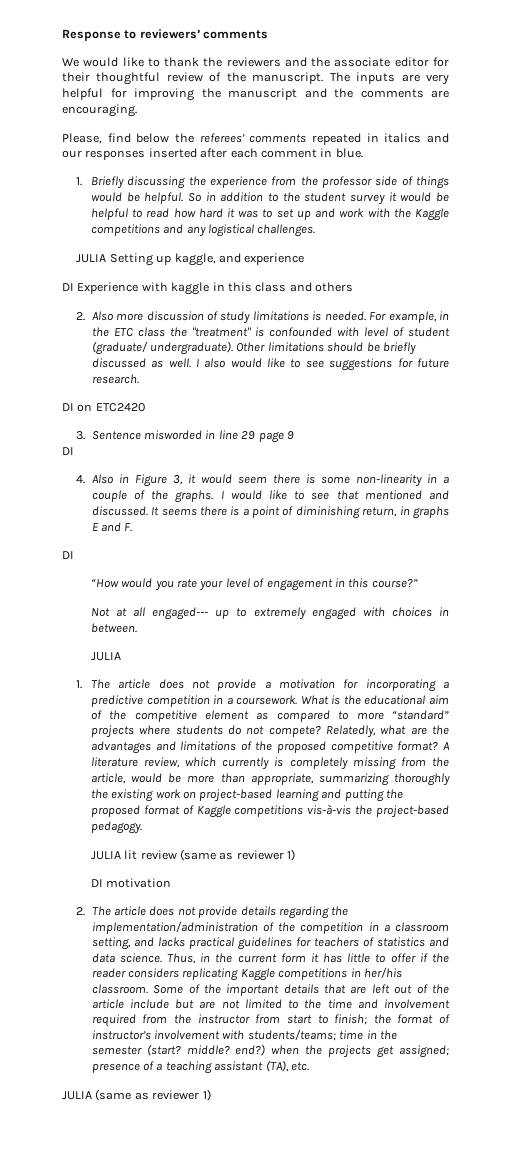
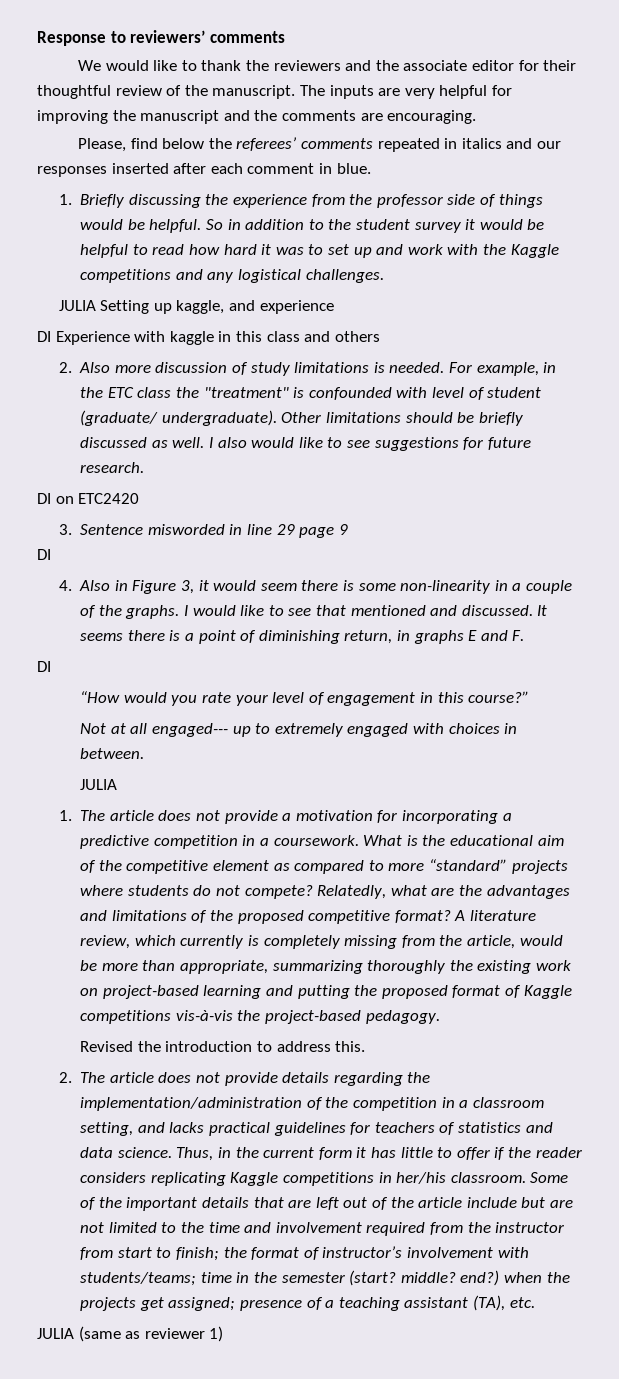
- JULIA lit review (same as reviewer 1)
- DI motivation
+ Revised the introduction to address this.

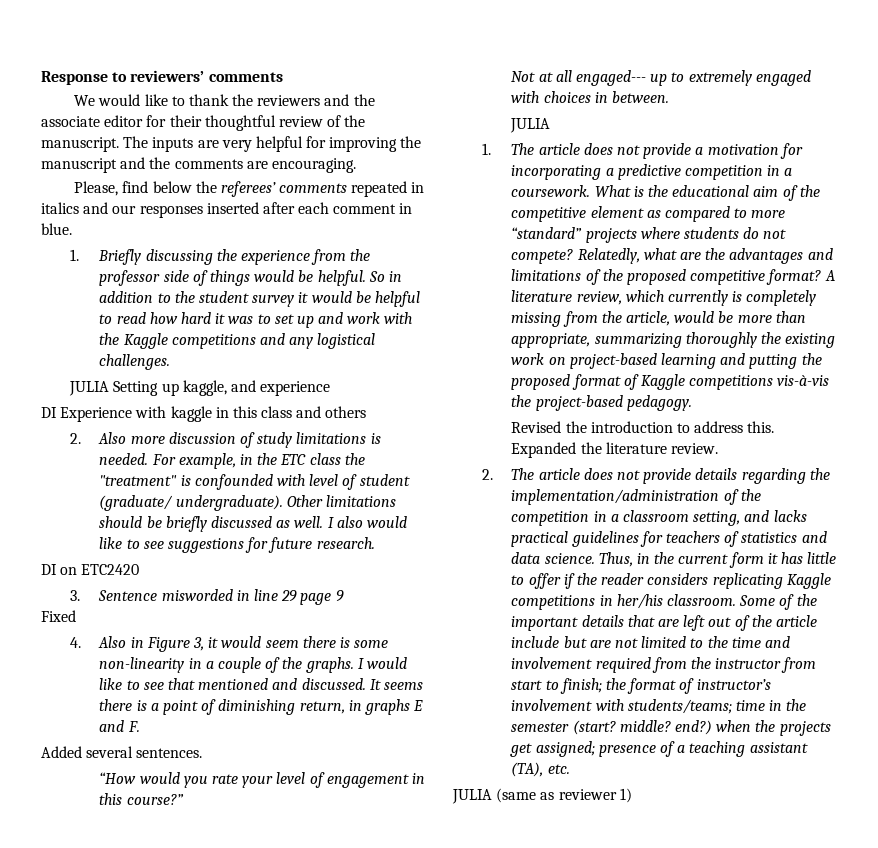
  3. Sentence misworded in line 29 page 9
- DI
+ Fixed
  It seems there is a point of diminishing return, in graphs E and F.
- DI
+ Added several sentences.
+ Expanded the literature review.

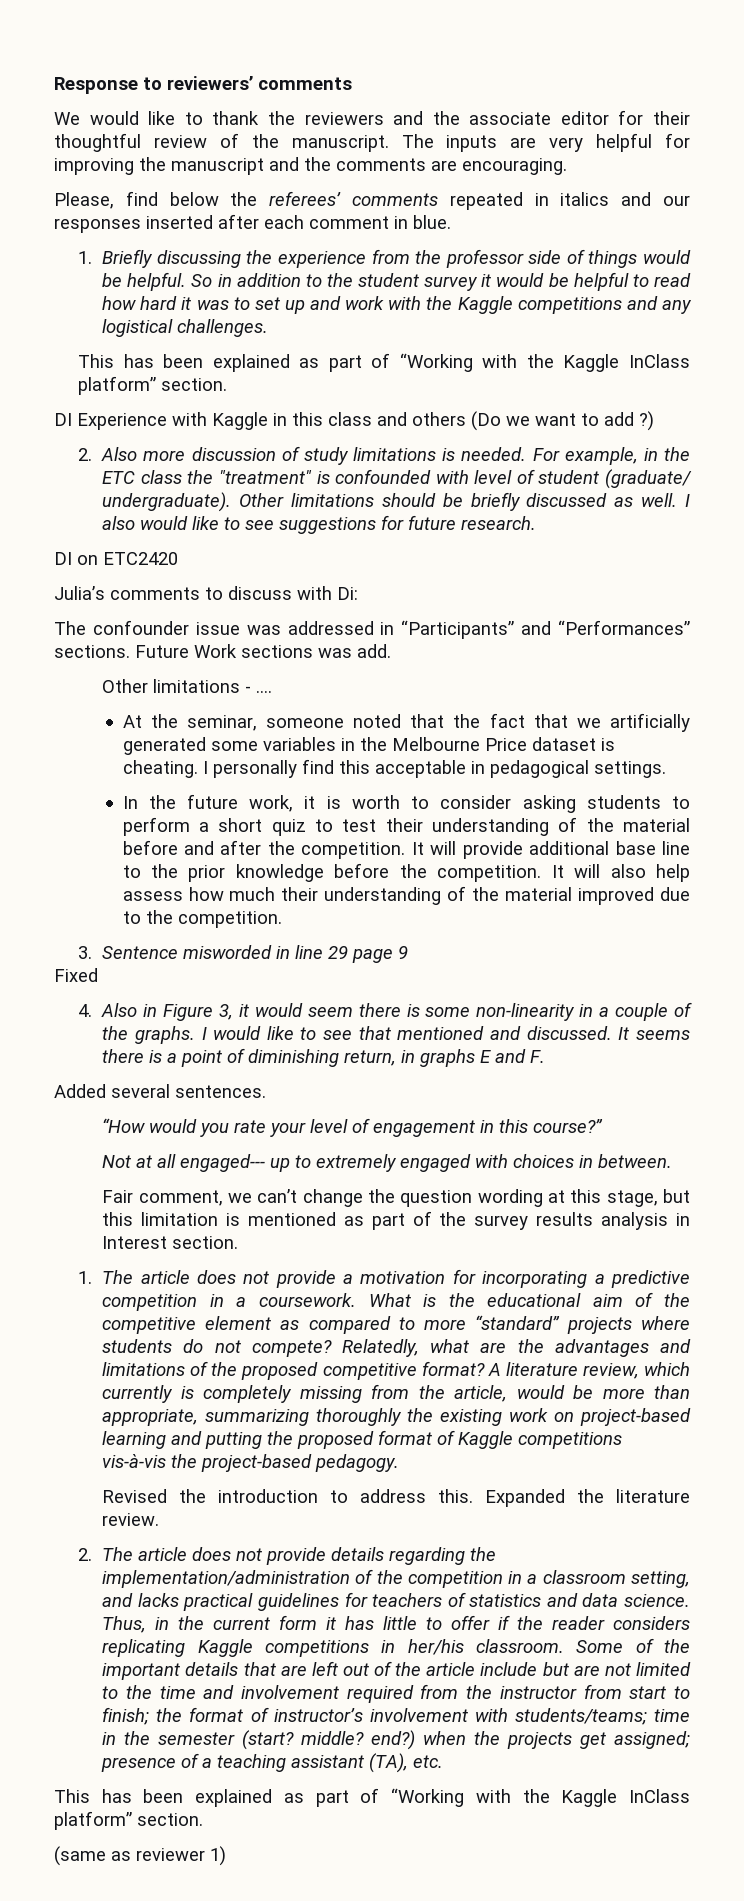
  So in addition to the student survey it would be helpful to read how hard it was to set up and work with the Kaggle competitions and any logistical challenges.
- JULIA Setting up kaggle, and experience
+ This has been explained as part of “Working with the Kaggle InClass platform” section.
- DI Experience with kaggle in this class and others
+ DI Experience with Kaggle in this class and others (Do we want to add ?)
+ Julia’s comments to discuss with Di:
+ The confounder issue was addressed in “Participants” and “Performances” sections. Future Work sections was add.
+ Other limitations - ….
+ At the seminar, someone noted that the fact that we artificially generated some variables in the Melbourne Price dataset is cheating. I personally find this acceptable in pedagogical settings.
+ In the future work, it is worth to consider asking students to perform a short quiz to test their understanding of the material before and after the competition. It will provide additional base line to the prior knowledge before the competition. It will also help assess how much their understanding of the material improved due to the competition.
  Not at all engaged--- up to extremely engaged with choices in between.
- JULIA
+ Fair comment, we can’t change the question wording at this stage, but this limitation is mentioned as part of the survey results analysis in Interest section.
  Some of the important details that are left out of the article include but are not limited to the time and involvement required from the instructor from start to finish; the format of instructor’s involvement with students/teams; time in the semester (start? middle? end?) when the projects get assigned; presence of a teaching assistant (TA), etc.
- JULIA (same as reviewer 1)
+ This has been explained as part of “Working with the Kaggle InClass platform” section.
+ (same as reviewer 1)

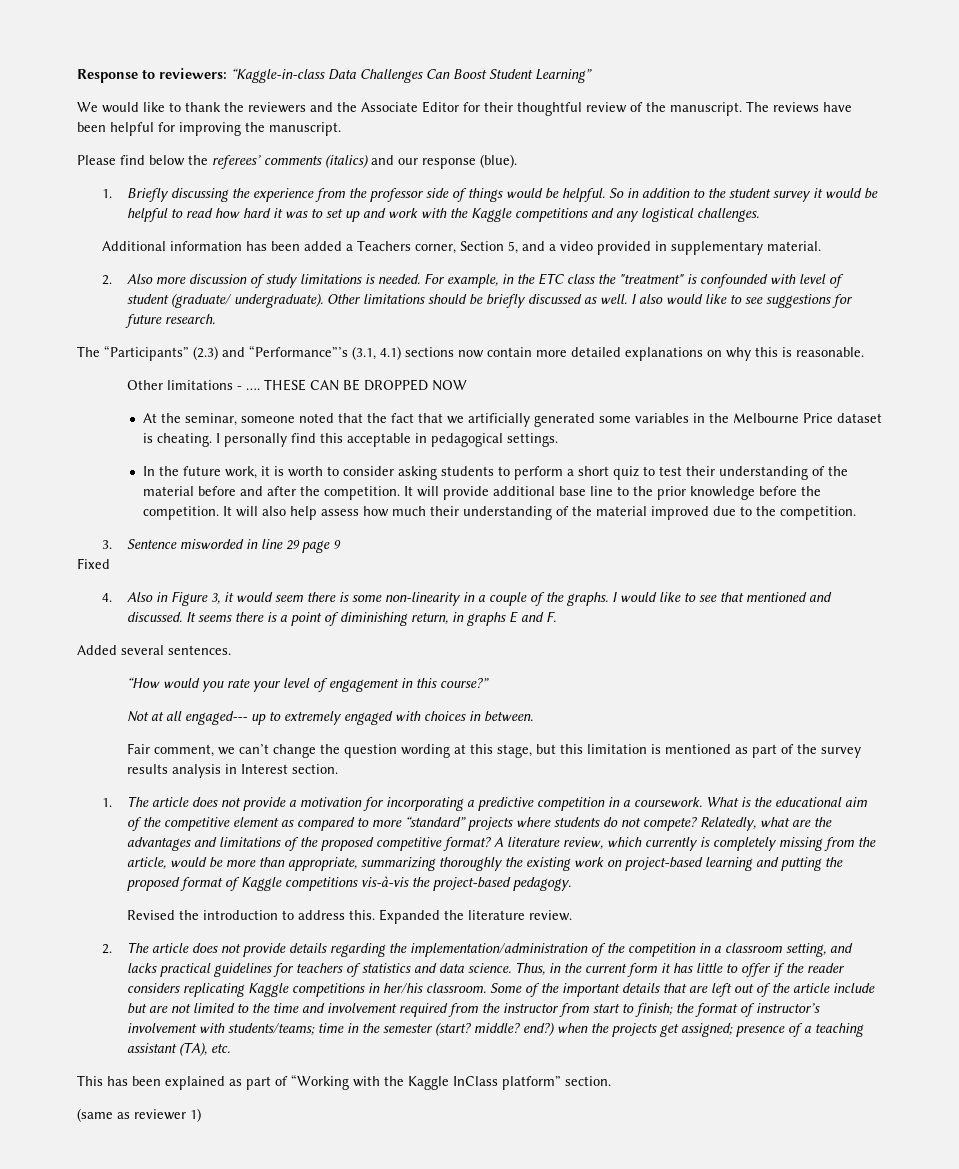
- Response to reviewers’ comments
+ Response to reviewers: “Kaggle-in-class Data Challenges Can Boost Student Learning”
- We would like to thank the reviewers and the associate editor for their thoughtful review of the manuscript.
+ We would like to thank the reviewers and the Associate Editor for their thoughtful review of the manuscript.
- The inputs are very helpful for improving the manuscript and the comments are encouraging.
- Please, find below the referees’ comments repeated in italics and our responses inserted after each comment in blue.
+ The reviews have been helpful for improving the manuscript.
+ Please find below the referees’ comments (italics) and our response (blue).
  So in addition to the student survey it would be helpful to read how hard it was to set up and work with the Kaggle competitions and any logistical challenges.
- This has been explained as part of “Working with the Kaggle InClass platform” section.
- DI Experience with Kaggle in this class and others (Do we want to add ?)
+ Additional information has been added a Teachers corner, Section 5, and a video provided in supplementary material.
- DI on ETC2420
- Julia’s comments to discuss with Di:
- The confounder issue was addressed in “Participants” and “Performances” sections. Future Work sections was add.
+ The “Participants” (2.3) and “Performance”’s (3.1, 4.1) sections now contain more detailed explanations on why this is reasonable.
+ THESE CAN BE DROPPED NOW

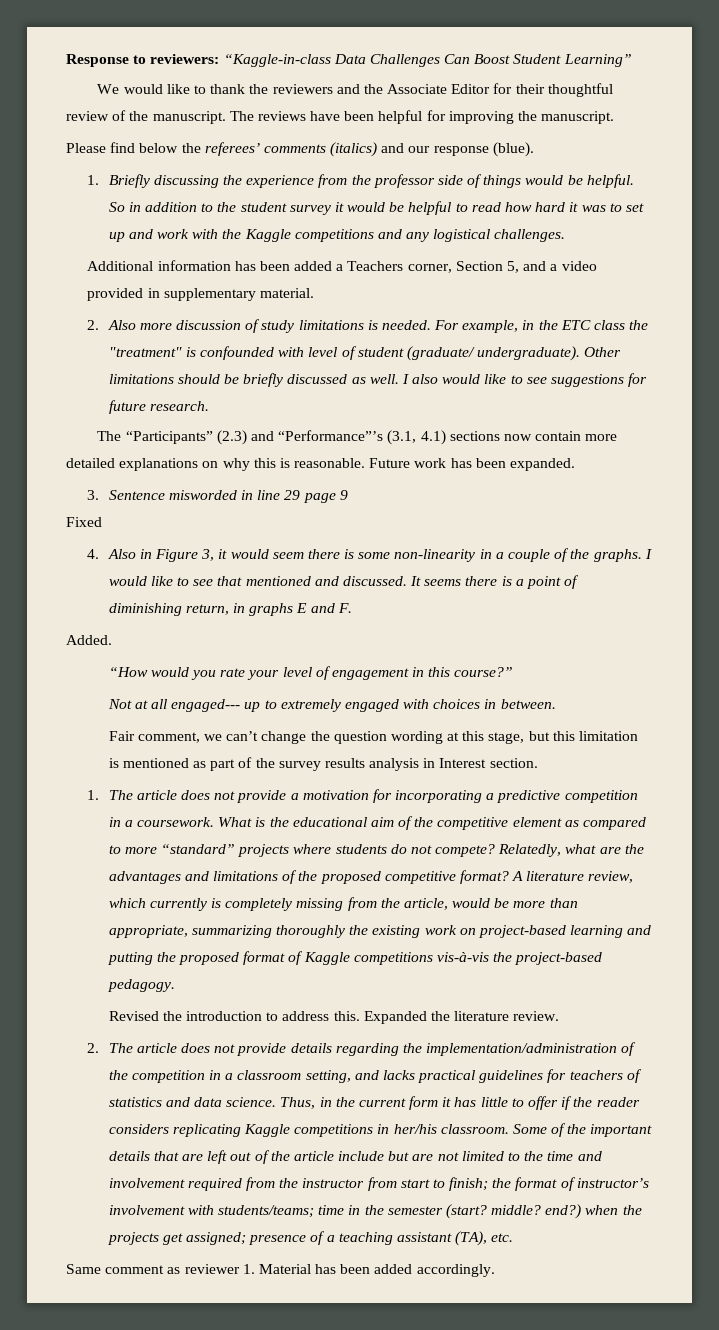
- The “Participants” (2.3) and “Performance”’s (3.1, 4.1) sections now contain more detailed explanations on why this is reasonable.
- Other limitations - …. THESE CAN BE DROPPED NOW
- At the seminar, someone noted that the fact that we artificially generated some variables in the Melbourne Price dataset is cheating. I personally find this acceptable in pedagogical settings.
- In the future work, it is worth to consider asking students to perform a short quiz to test their understanding of the material before and after the competition. It will provide additional base line to the prior knowledge before the competition. It will also help assess how much their understanding of the material improved due to the competition.
+ The “Participants” (2.3) and “Performance”’s (3.1, 4.1) sections now contain more detailed explanations on why this is reasonable. Future work has been expanded.
- Added several sentences.
+ Added.
- This has been explained as part of “Working with the Kaggle InClass platform” section.
- (same as reviewer 1)
+ Same comment as reviewer 1. Material has been added accordingly.

